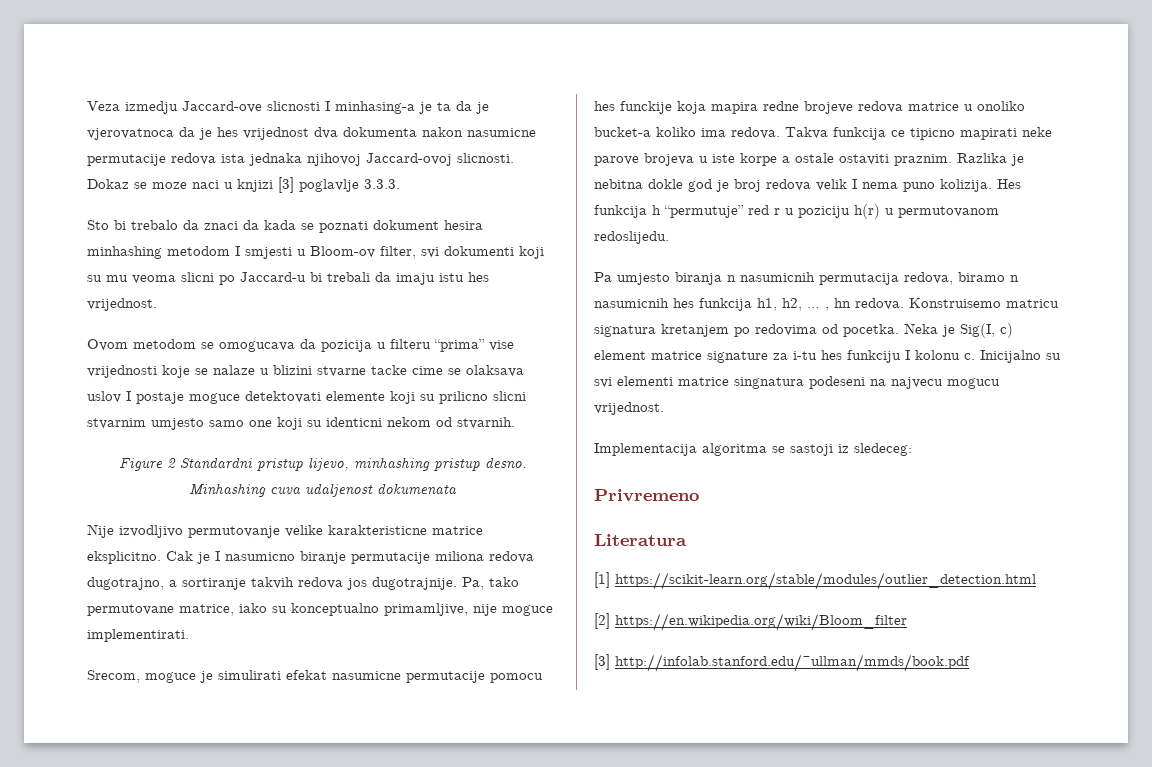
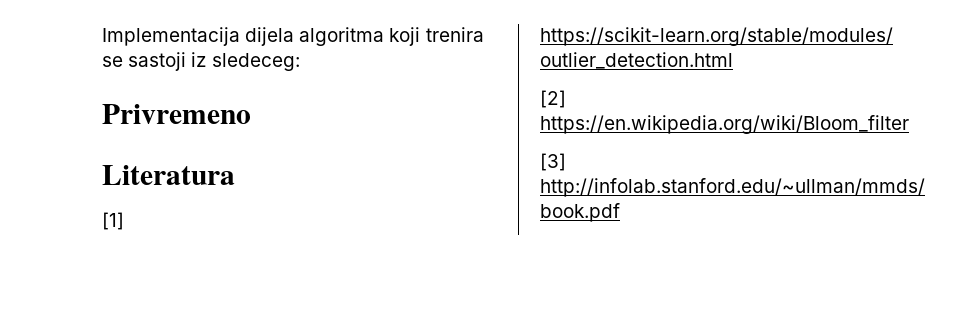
- Veza izmedju Jaccard-ove slicnosti I minhasing-a je ta da je vjerovatnoca da je hes vrijednost dva dokumenta nakon nasumicne permutacije redova ista jednaka njihovoj Jaccard-ovoj slicnosti. Dokaz se moze naci u knjizi [3] poglavlje 3.3.3.
- Sto bi trebalo da znaci da kada se poznati dokument hesira minhashing metodom I smjesti u Bloom-ov filter, svi dokumenti koji su mu veoma slicni po Jaccard-u bi trebali da imaju istu hes vrijednost.
- Ovom metodom se omogucava da pozicija u filteru “prima” vise vrijednosti koje se nalaze u blizini stvarne tacke cime se olaksava uslov I postaje moguce detektovati elemente koji su prilicno slicni stvarnim umjesto samo one koji su identicni nekom od stvarnih.
- Figure 2 Standardni pristup lijevo, minhashing pristup desno. Minhashing cuva udaljenost dokumenata
- Nije izvodljivo permutovanje velike karakteristicne matrice eksplicitno. Cak je I nasumicno biranje permutacije miliona redova dugotrajno, a sortiranje takvih redova jos dugotrajnije. Pa, tako permutovane matrice, iako su konceptualno primamljive, nije moguce implementirati.
- Srecom, moguce je simulirati efekat nasumicne permutacije pomocu hes funckije koja mapira redne brojeve redova matrice u onoliko bucket-a koliko ima redova. Takva funkcija ce tipicno mapirati neke parove brojeva u iste korpe a ostale ostaviti praznim. Razlika je nebitna dokle god je broj redova velik I nema puno kolizija. Hes funkcija h “permutuje” red r u poziciju h(r) u permutovanom redoslijedu.
- Pa umjesto biranja n nasumicnih permutacija redova, biramo n nasumicnih hes funkcija h1, h2, … , hn redova. Konstruisemo matricu signatura kretanjem po redovima od pocetka. Neka je Sig(I, c) element matrice signature za i-tu hes funkciju I kolonu c. Inicijalno su svi elementi matrice singnatura podeseni na najvecu mogucu vrijednost.
- Implementacija algoritma se sastoji iz sledeceg:
+ Implementacija dijela algoritma koji trenira se sastoji iz sledeceg:

